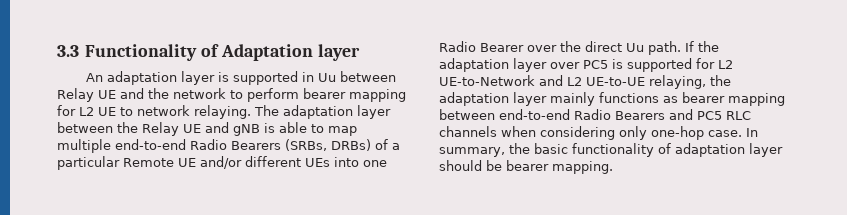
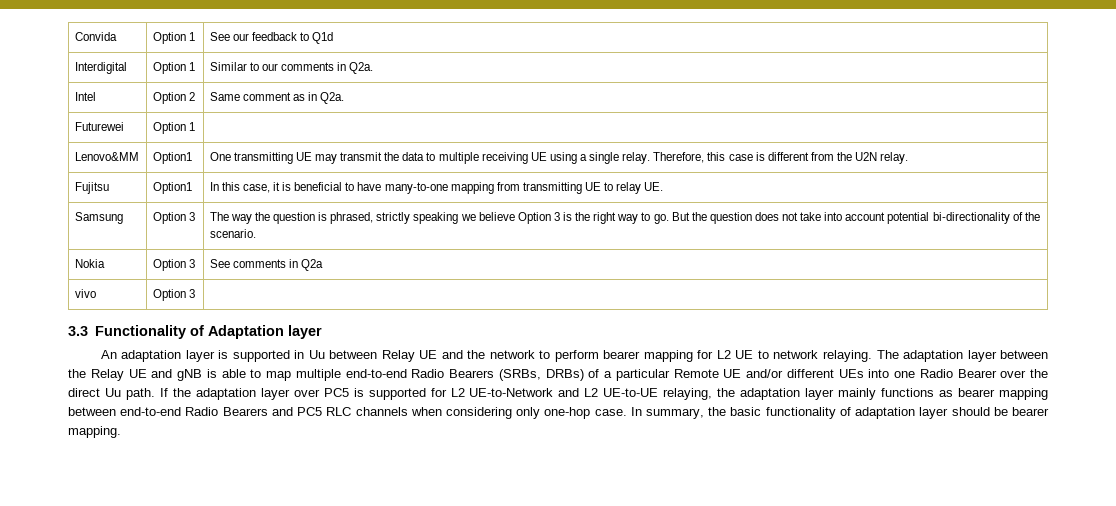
+ Convida | Option 1 | See our feedback to Q1d
+ Interdigital | Option 1 | Similar to our comments in Q2a.
+ Intel | Option 2 | Same comment as in Q2a.
+ Futurewei | Option 1 |
+ Lenovo&MM | Option1 | One transmitting UE may transmit the data to multiple receiving UE using a single relay. Therefore, this case is different from the U2N relay.
+ Fujitsu | Option1 | In this case, it is beneficial to have many-to-one mapping from transmitting UE to relay UE.
+ Samsung | Option 3 | The way the question is phrased, strictly speaking we believe Option 3 is the right way to go. But the question does not take into account potential bi-directionality of the scenario.
+ Nokia | Option 3 | See comments in Q2a
+ vivo | Option 3 |

